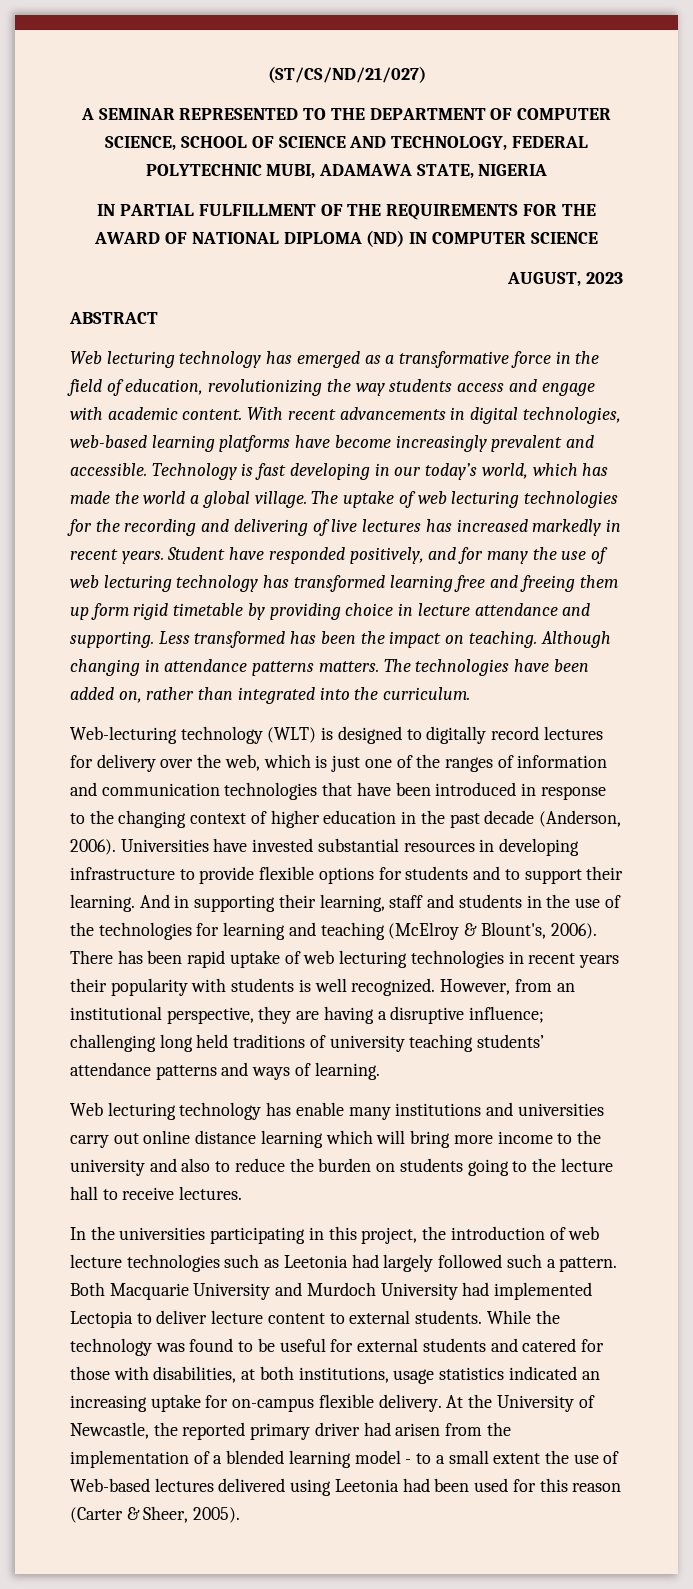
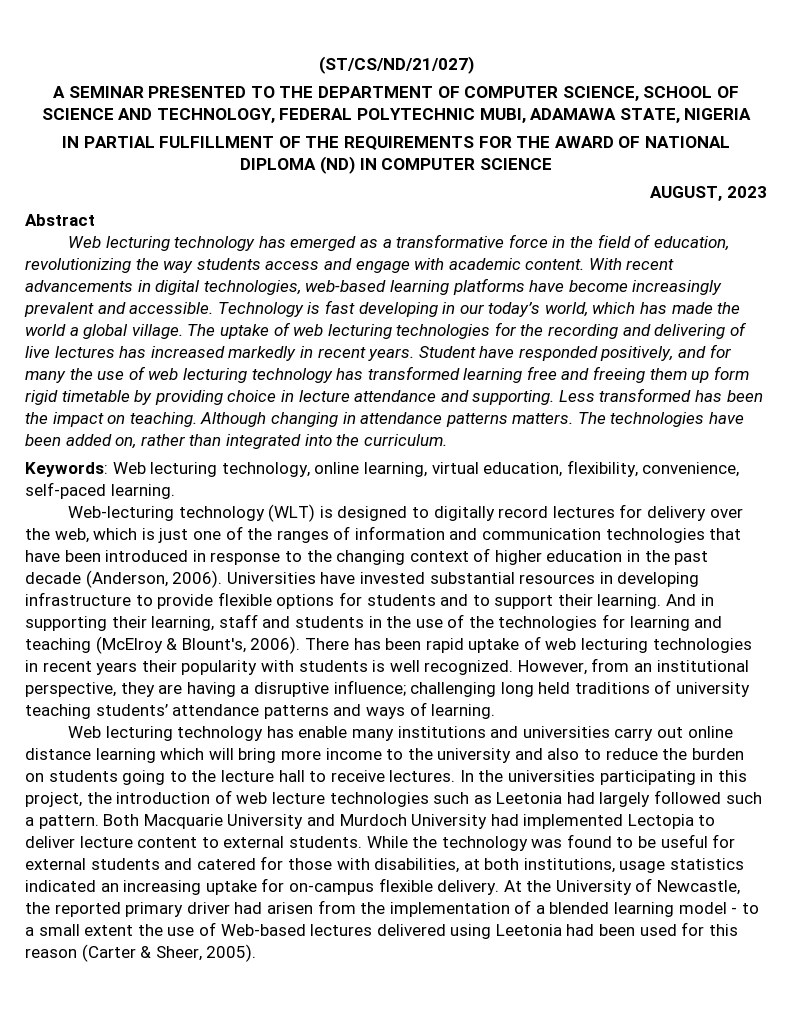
- A SEMINAR REPRESENTED TO THE DEPARTMENT OF COMPUTER SCIENCE, SCHOOL OF SCIENCE AND TECHNOLOGY, FEDERAL POLYTECHNIC MUBI, ADAMAWA STATE, NIGERIA
+ A SEMINAR PRESENTED TO THE DEPARTMENT OF COMPUTER SCIENCE, SCHOOL OF SCIENCE AND TECHNOLOGY, FEDERAL POLYTECHNIC MUBI, ADAMAWA STATE, NIGERIA
- ABSTRACT
+ Abstract
+ Keywords: Web lecturing technology, online learning, virtual education, flexibility, convenience, self-paced learning.
- Web lecturing technology has enable many institutions and universities carry out online distance learning which will bring more income to the university and also to reduce the burden on students going to the lecture hall to receive lectures.
- In the universities participating in this project, the introduction of web lecture technologies such as Leetonia had largely followed such a pattern.
+ Web lecturing technology has enable many institutions and universities carry out online distance learning which will bring more income to the university and also to reduce the burden on students going to the lecture hall to receive lectures. In the universities participating in this project, the introduction of web lecture technologies such as Leetonia had largely followed such a pattern.

